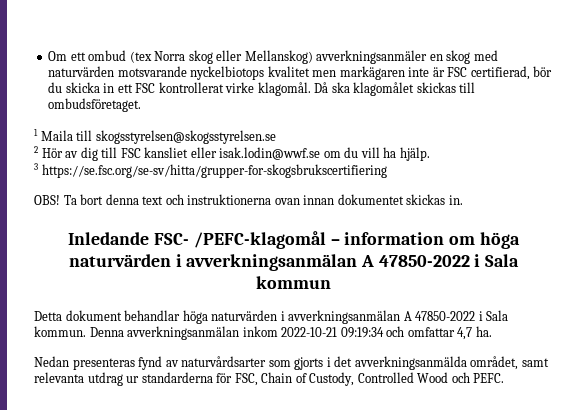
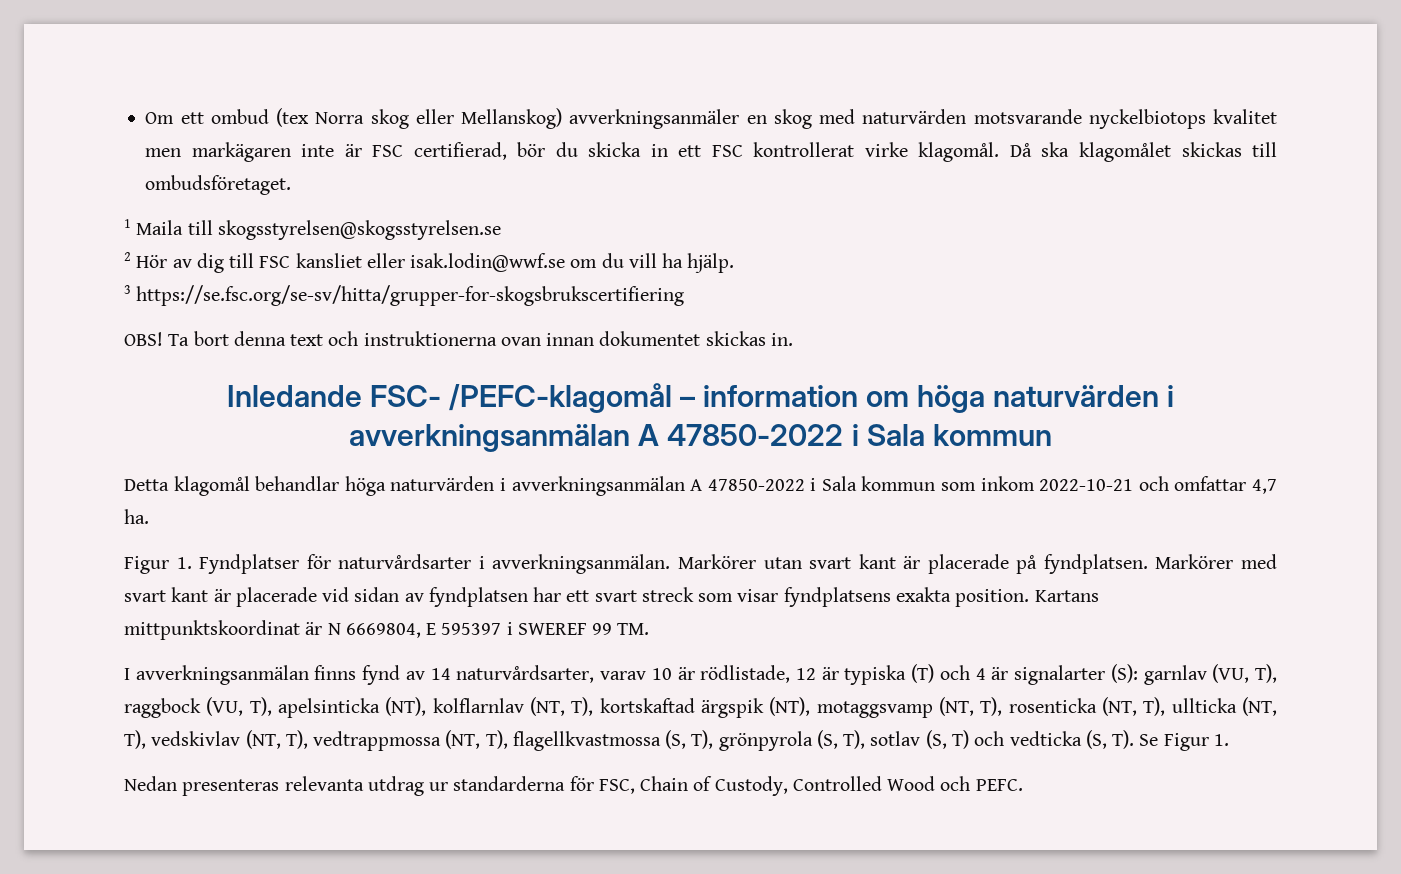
- Detta dokument behandlar höga naturvärden i avverkningsanmälan A 47850-2022 i Sala kommun. Denna avverkningsanmälan inkom 2022-10-21 09:19:34 och omfattar 4,7 ha.
+ Detta klagomål behandlar höga naturvärden i avverkningsanmälan A 47850-2022 i Sala kommun som inkom 2022-10-21 och omfattar 4,7 ha.
- Nedan presenteras fynd av naturvårdsarter som gjorts i det avverkningsanmälda området, samt relevanta utdrag ur standarderna för FSC, Chain of Custody, Controlled Wood och PEFC.
+ Figur 1. Fyndplatser för naturvårdsarter i avverkningsanmälan. Markörer utan svart kant är placerade på fyndplatsen. Markörer med svart kant är placerade vid sidan av fyndplatsen har ett svart streck som visar fyndplatsens exakta position. Kartans mittpunktskoordinat är N 6669804, E 595397 i SWEREF 99 TM.
+ I avverkningsanmälan finns fynd av 14 naturvårdsarter, varav 10 är rödlistade, 12 är typiska (T) och 4 är signalarter (S): garnlav (VU, T), raggbock (VU, T), apelsinticka (NT), kolflarnlav (NT, T), kortskaftad ärgspik (NT), motaggsvamp (NT, T), rosenticka (NT, T), ullticka (NT, T), vedskivlav (NT, T), vedtrappmossa (NT, T), flagellkvastmossa (S, T), grönpyrola (S, T), sotlav (S, T) och vedticka (S, T). Se Figur 1.
+ Nedan presenteras relevanta utdrag ur standarderna för FSC, Chain of Custody, Controlled Wood och PEFC.

